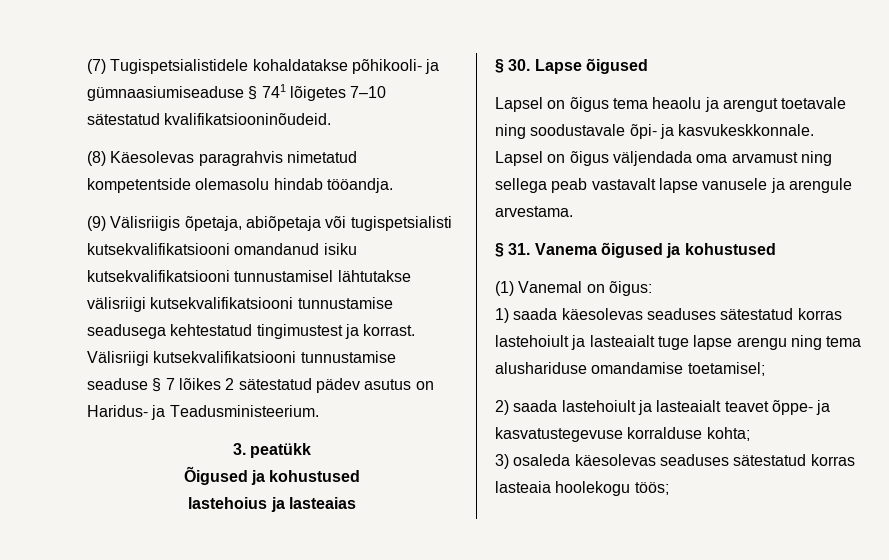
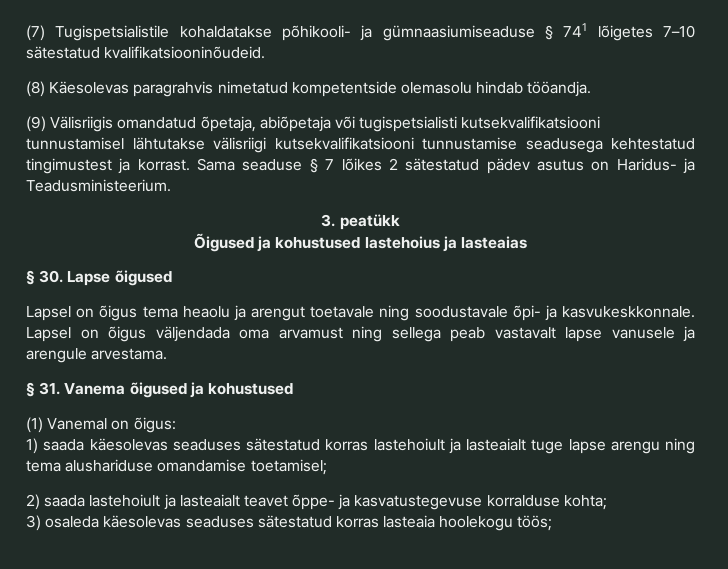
- (7) Tugispetsialistidele kohaldatakse põhikooli- ja gümnaasiumiseaduse § 741 lõigetes 7–10 sätestatud kvalifikatsiooninõudeid.
+ (7) Tugispetsialistile kohaldatakse põhikooli- ja gümnaasiumiseaduse § 741 lõigetes 7–10 sätestatud kvalifikatsiooninõudeid.
- (9) Välisriigis õpetaja, abiõpetaja või tugispetsialisti kutsekvalifikatsiooni omandanud isiku kutsekvalifikatsiooni tunnustamisel lähtutakse välisriigi kutsekvalifikatsiooni tunnustamise seadusega kehtestatud tingimustest ja korrast.
+ (9) Välisriigis omandatud õpetaja, abiõpetaja või tugispetsialisti kutsekvalifikatsiooni tunnustamisel lähtutakse välisriigi kutsekvalifikatsiooni tunnustamise seadusega kehtestatud tingimustest ja korrast.
- Välisriigi kutsekvalifikatsiooni tunnustamise seaduse § 7 lõikes 2 sätestatud pädev asutus on Haridus- ja Teadusministeerium.
+ Sama seaduse § 7 lõikes 2 sätestatud pädev asutus on Haridus- ja Teadusministeerium.
- Õigused ja kohustused
- lastehoius ja lasteaias
+ Õigused ja kohustused lastehoius ja lasteaias

